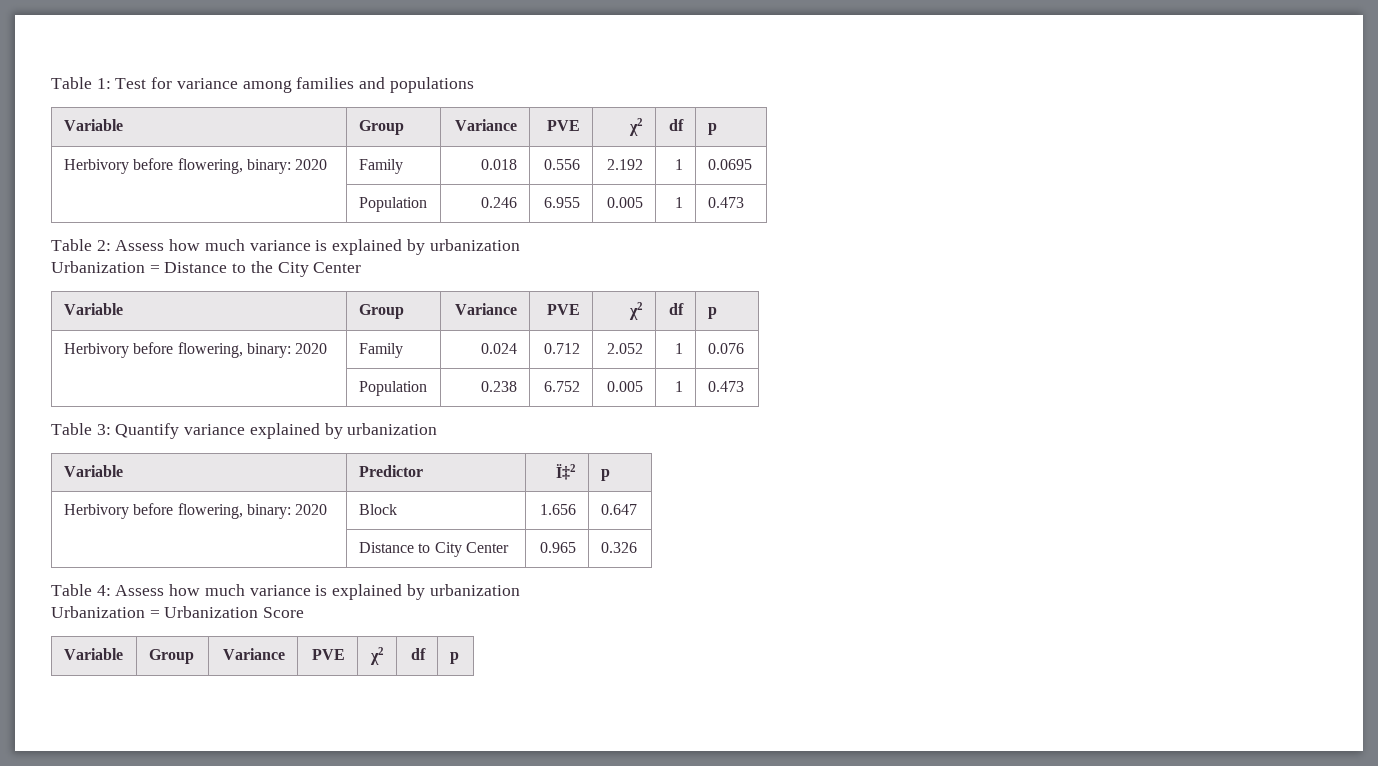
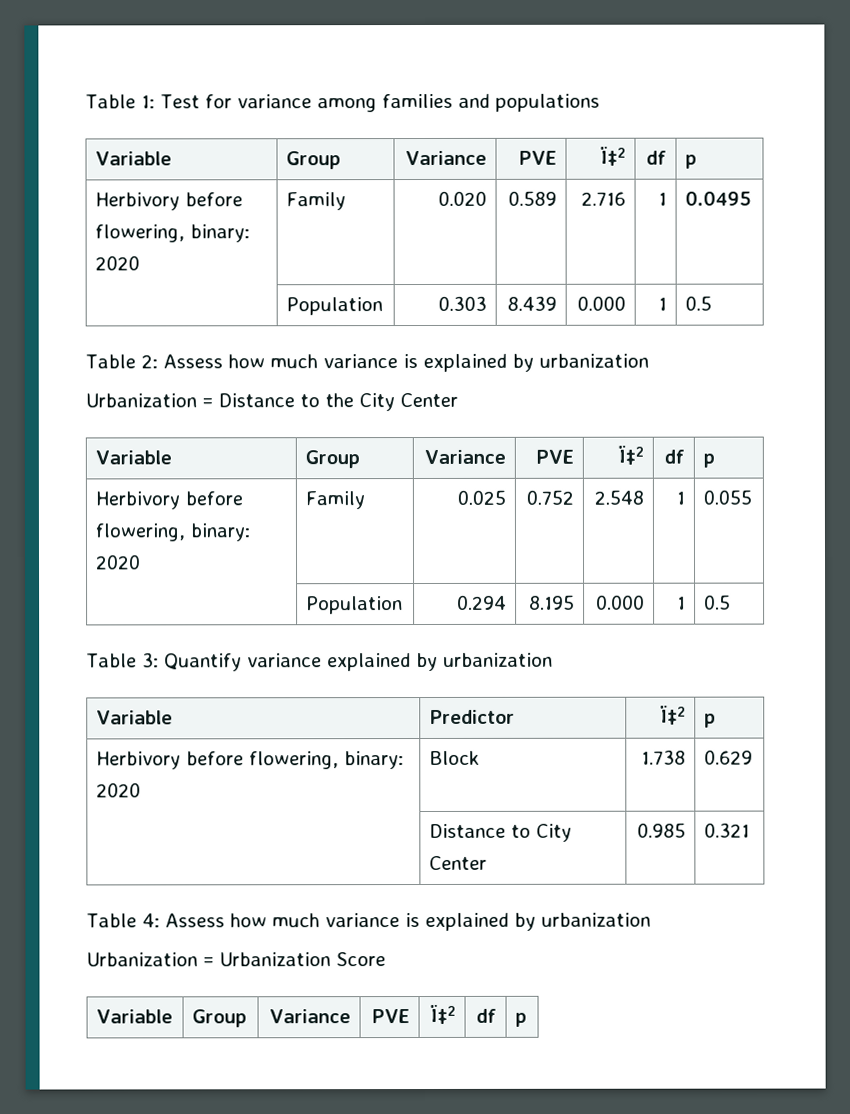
  Table 1: Test for variance among families and populations
- Variable | Group | Variance | PVE | χ2 | df | p
- Herbivory before flowering, binary: 2020 | Family | 0.018 | 0.556 | 2.192 | 1 | 0.0695
- | Population | 0.246 | 6.955 | 0.005 | 1 | 0.473
+ Variable | Group | Variance | PVE | Ï‡2 | df | p
+ Herbivory before flowering, binary: 2020 | Family | 0.020 | 0.589 | 2.716 | 1 | 0.0495
+ | Population | 0.303 | 8.439 | 0.000 | 1 | 0.5
  Urbanization = Distance to the City Center
- Variable | Group | Variance | PVE | χ2 | df | p
- Herbivory before flowering, binary: 2020 | Family | 0.024 | 0.712 | 2.052 | 1 | 0.076
- | Population | 0.238 | 6.752 | 0.005 | 1 | 0.473
+ Variable | Group | Variance | PVE | Ï‡2 | df | p
+ Herbivory before flowering, binary: 2020 | Family | 0.025 | 0.752 | 2.548 | 1 | 0.055
+ | Population | 0.294 | 8.195 | 0.000 | 1 | 0.5
- Herbivory before flowering, binary: 2020 | Block | 1.656 | 0.647
+ Herbivory before flowering, binary: 2020 | Block | 1.738 | 0.629
- | Distance to City Center | 0.965 | 0.326
+ | Distance to City Center | 0.985 | 0.321
  Urbanization = Urbanization Score
- Variable | Group | Variance | PVE | χ2 | df | p
+ Variable | Group | Variance | PVE | Ï‡2 | df | p

